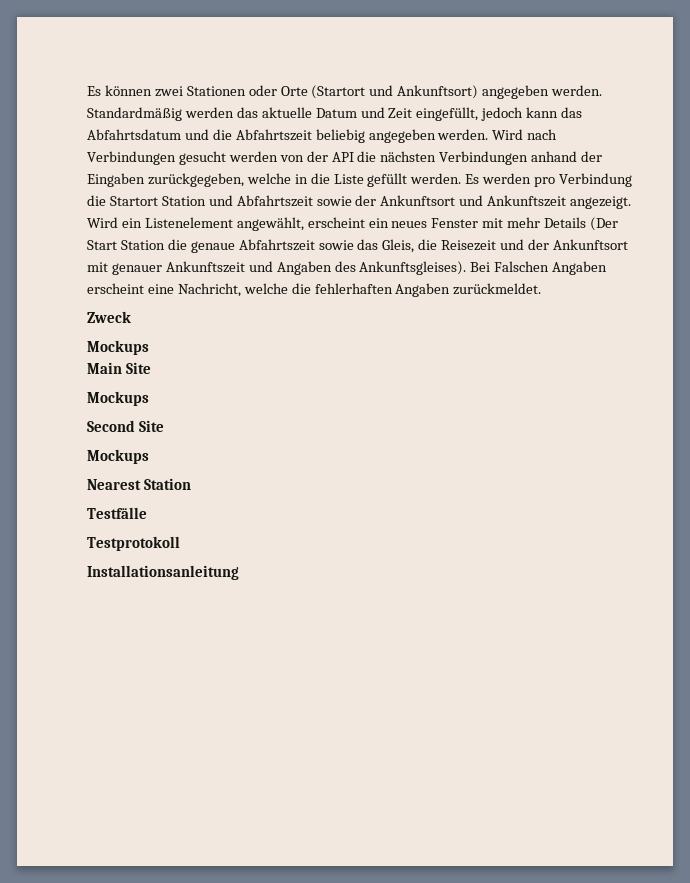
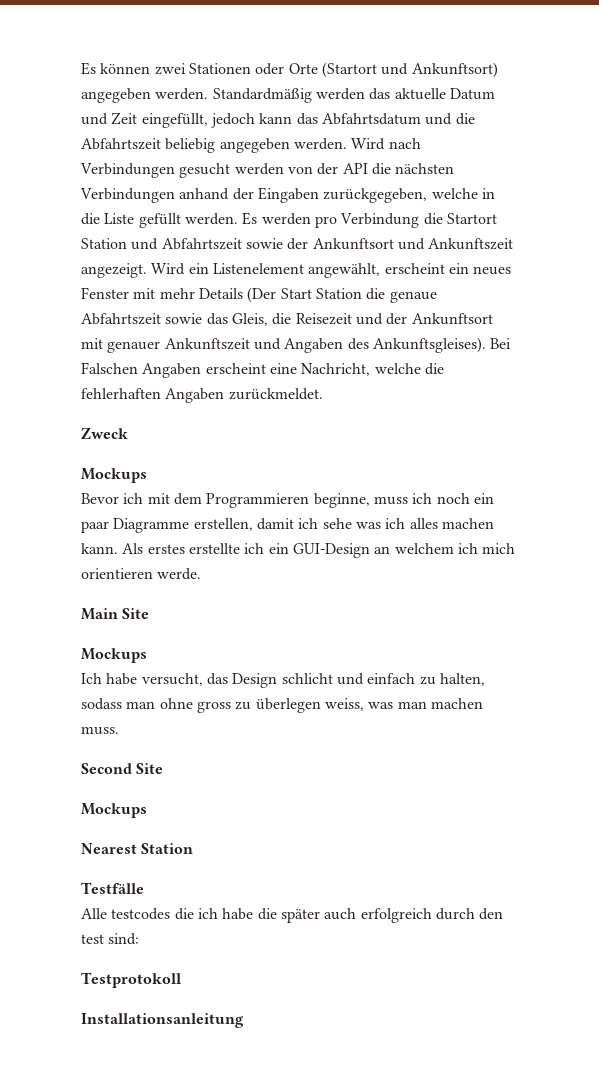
+ Bevor ich mit dem Programmieren beginne, muss ich noch ein paar Diagramme erstellen, damit ich sehe was ich alles machen kann. Als erstes erstellte ich ein GUI-Design an welchem ich mich orientieren werde.
  Main Site
  Mockups
+ Ich habe versucht, das Design schlicht und einfach zu halten, sodass man ohne gross zu überlegen weiss, was man machen muss.
+ Alle testcodes die ich habe die später auch erfolgreich durch den test sind:

